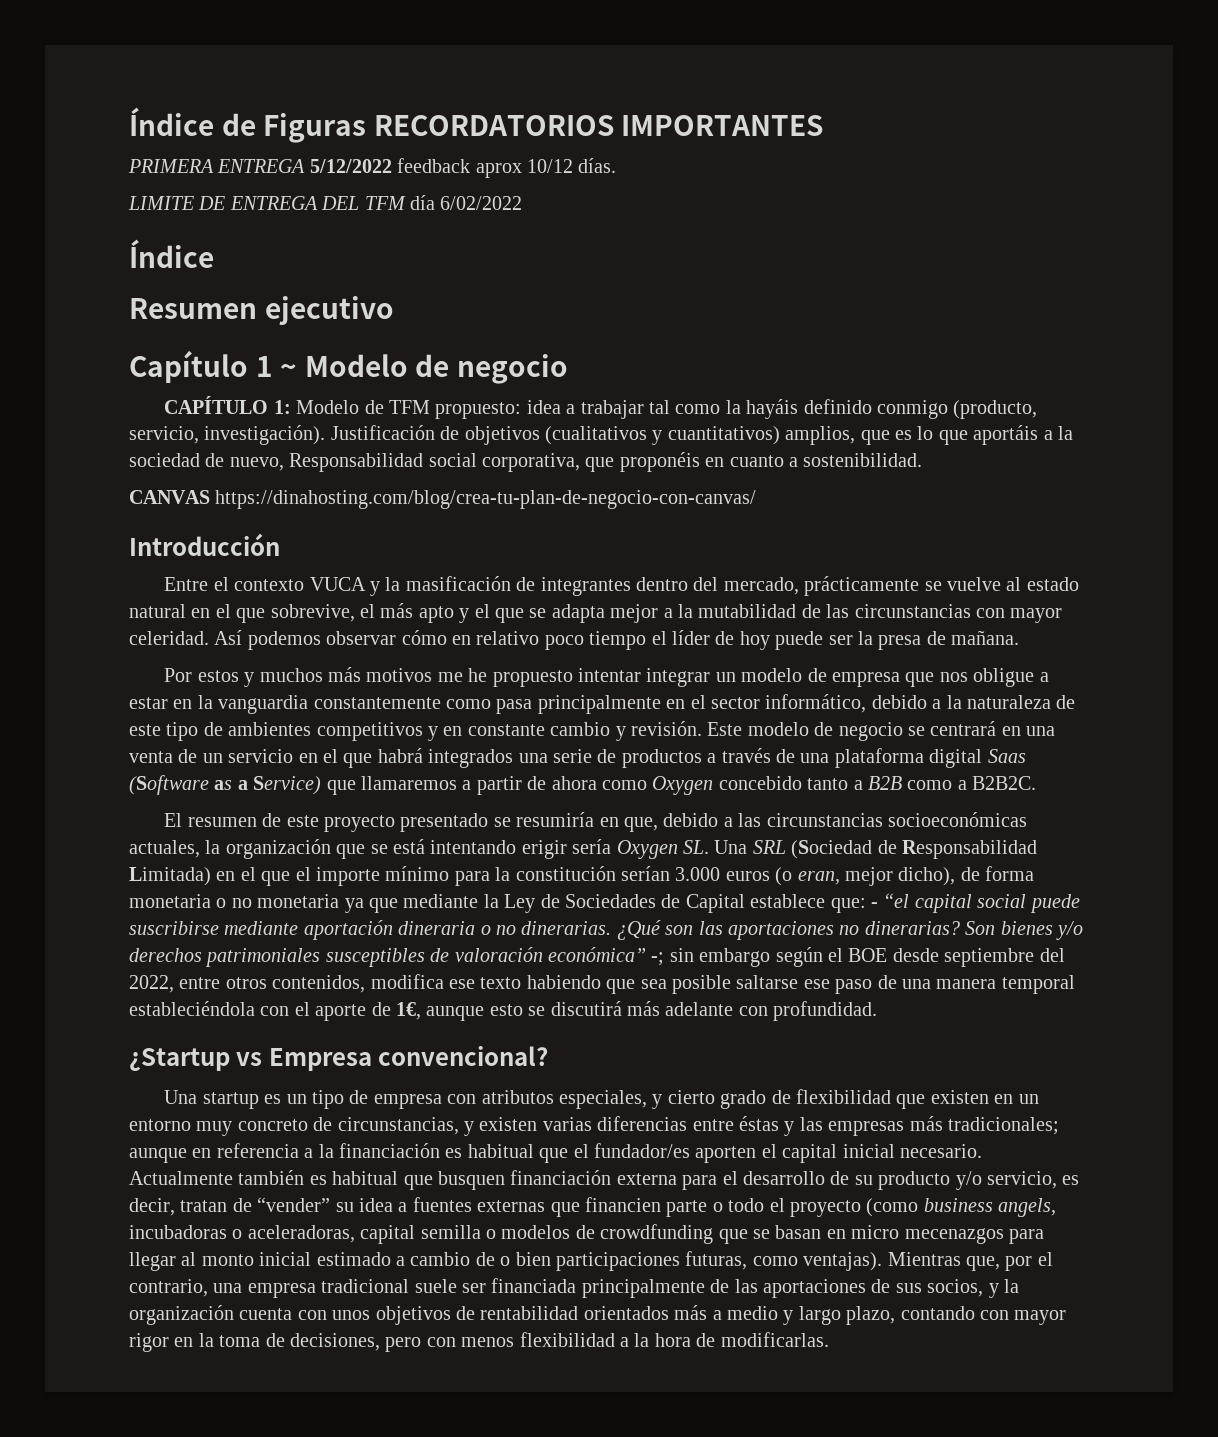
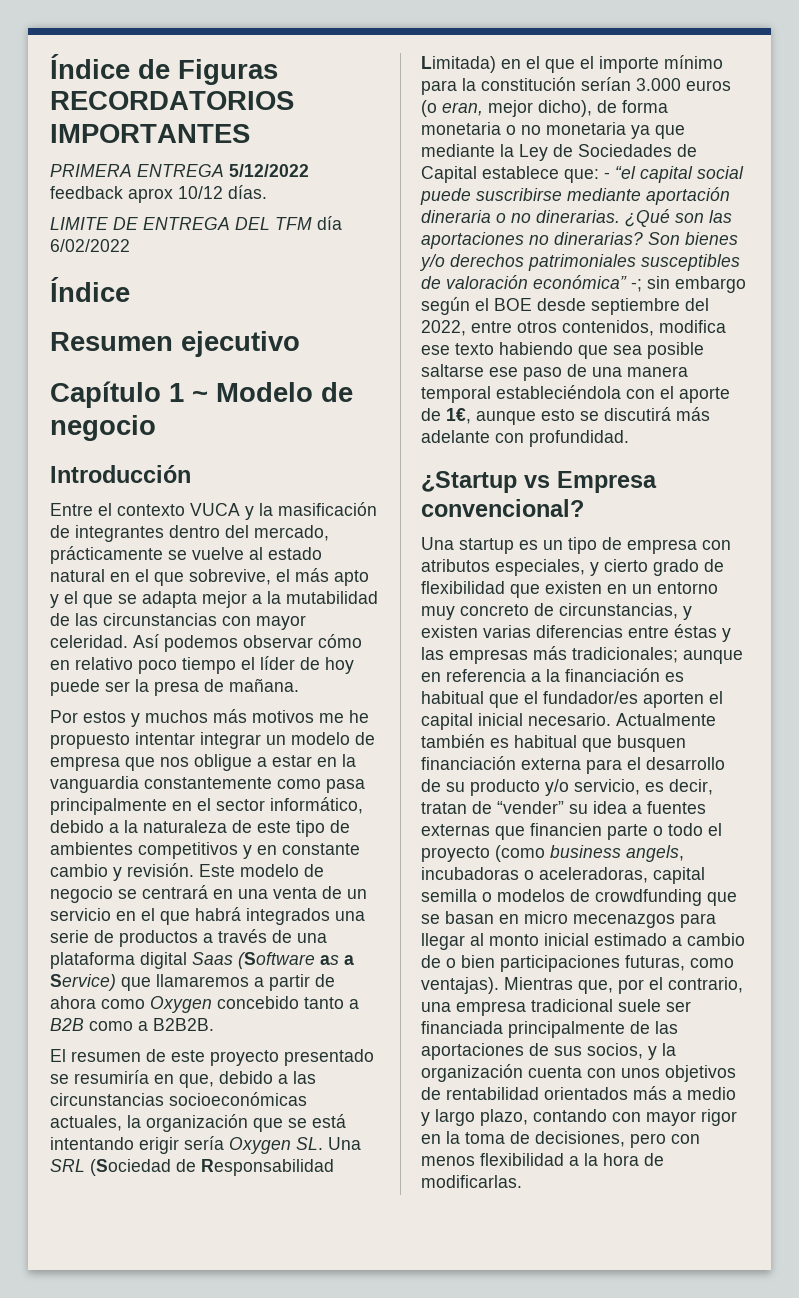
- CAPÍTULO 1: Modelo de TFM propuesto: idea a trabajar tal como la hayáis definido conmigo (producto, servicio, investigación). Justificación de objetivos (cualitativos y cuantitativos) amplios, que es lo que aportáis a la sociedad de nuevo, Responsabilidad social corporativa, que proponéis en cuanto a sostenibilidad.
- CANVAS https://dinahosting.com/blog/crea-tu-plan-de-negocio-con-canvas/
- Este modelo de negocio se centrará en una venta de un servicio en el que habrá integrados una serie de productos a través de una plataforma digital Saas (Software as a Service) que llamaremos a partir de ahora como Oxygen concebido tanto a B2B como a B2B2C.
+ Este modelo de negocio se centrará en una venta de un servicio en el que habrá integrados una serie de productos a través de una plataforma digital Saas (Software as a Service) que llamaremos a partir de ahora como Oxygen concebido tanto a B2B como a B2B2B.

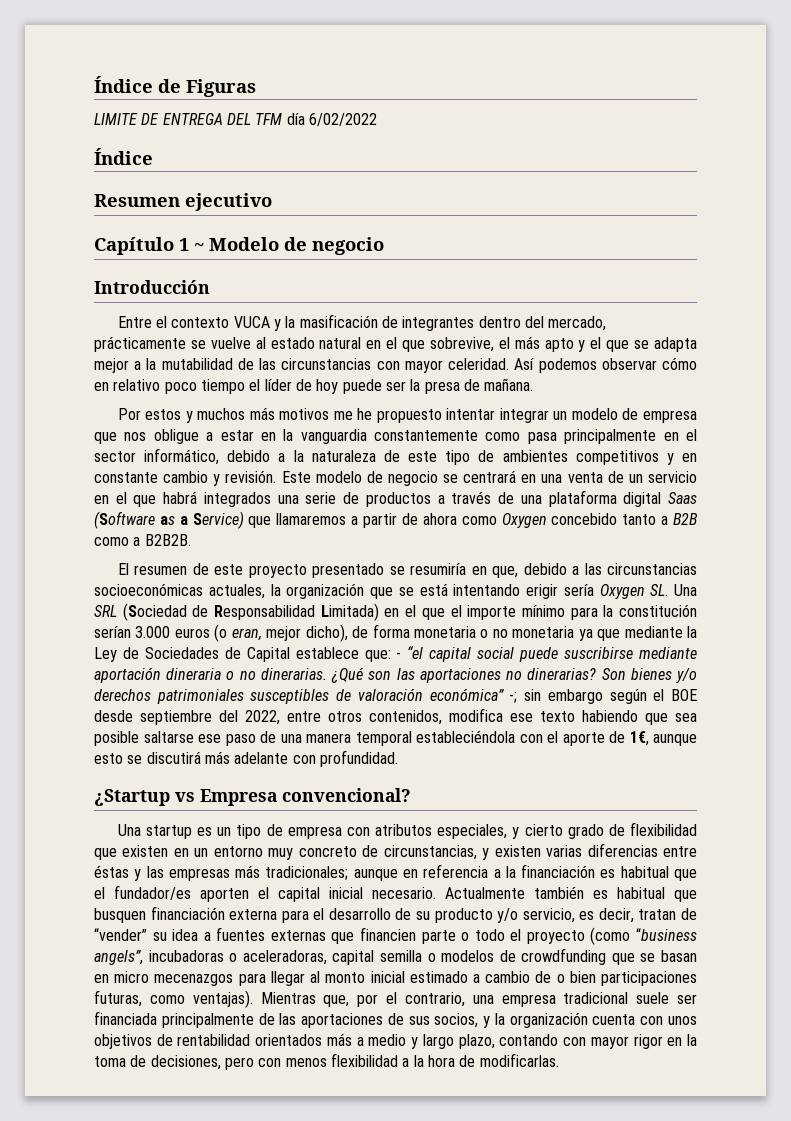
- Índice de Figuras RECORDATORIOS IMPORTANTES
- PRIMERA ENTREGA 5/12/2022 feedback aprox 10/12 días.
+ Índice de Figuras
- Actualmente también es habitual que busquen financiación externa para el desarrollo de su producto y/o servicio, es decir, tratan de “vender” su idea a fuentes externas que financien parte o todo el proyecto (como business angels, incubadoras o aceleradoras, capital semilla o modelos de crowdfunding que se basan en micro mecenazgos para llegar al monto inicial estimado a cambio de o bien participaciones futuras, como ventajas).
+ Actualmente también es habitual que busquen financiación externa para el desarrollo de su producto y/o servicio, es decir, tratan de “vender” su idea a fuentes externas que financien parte o todo el proyecto (como “business angels”, incubadoras o aceleradoras, capital semilla o modelos de crowdfunding que se basan en micro mecenazgos para llegar al monto inicial estimado a cambio de o bien participaciones futuras, como ventajas).

